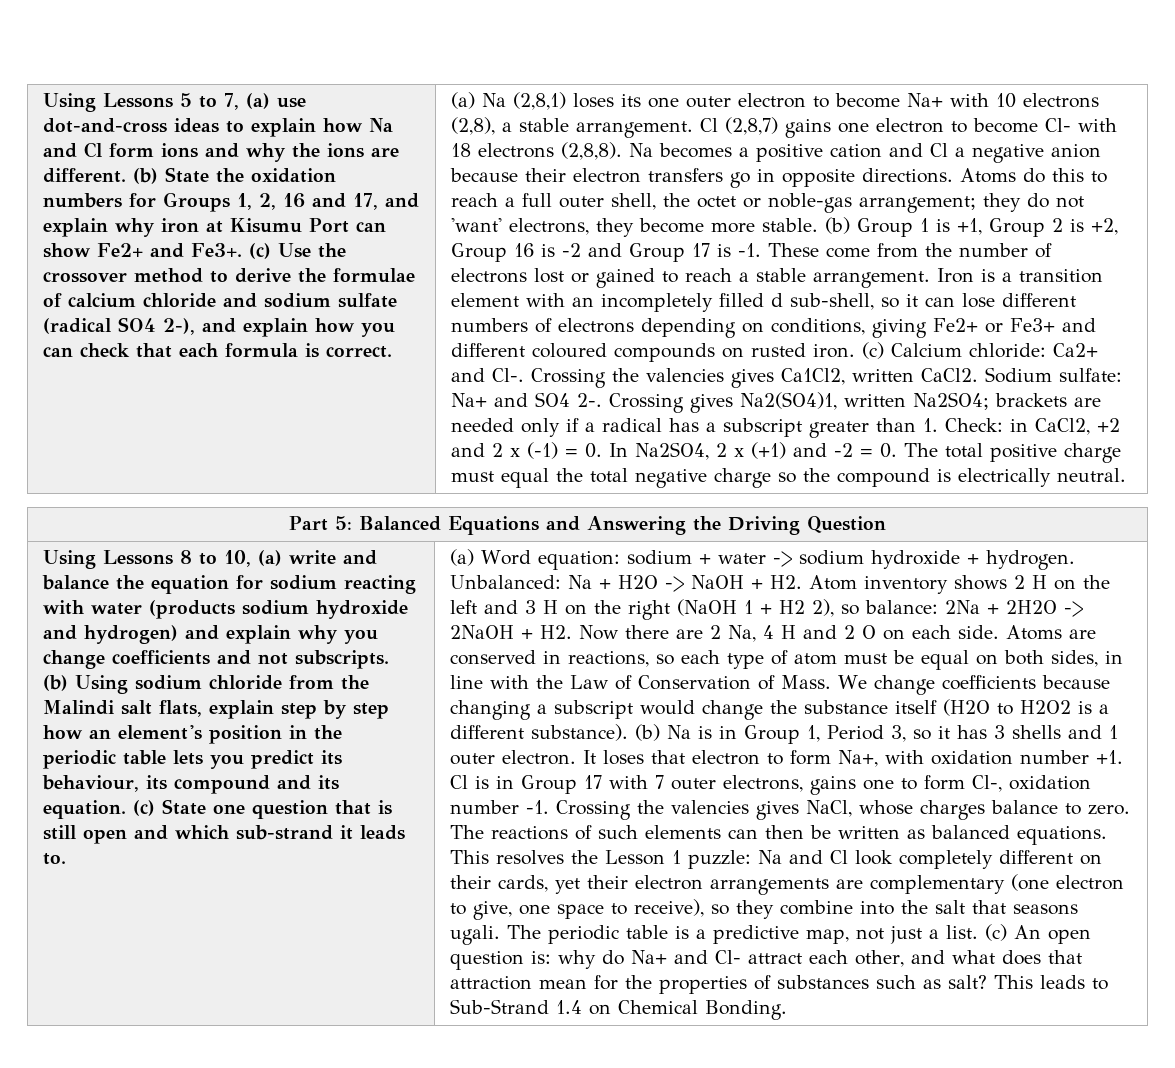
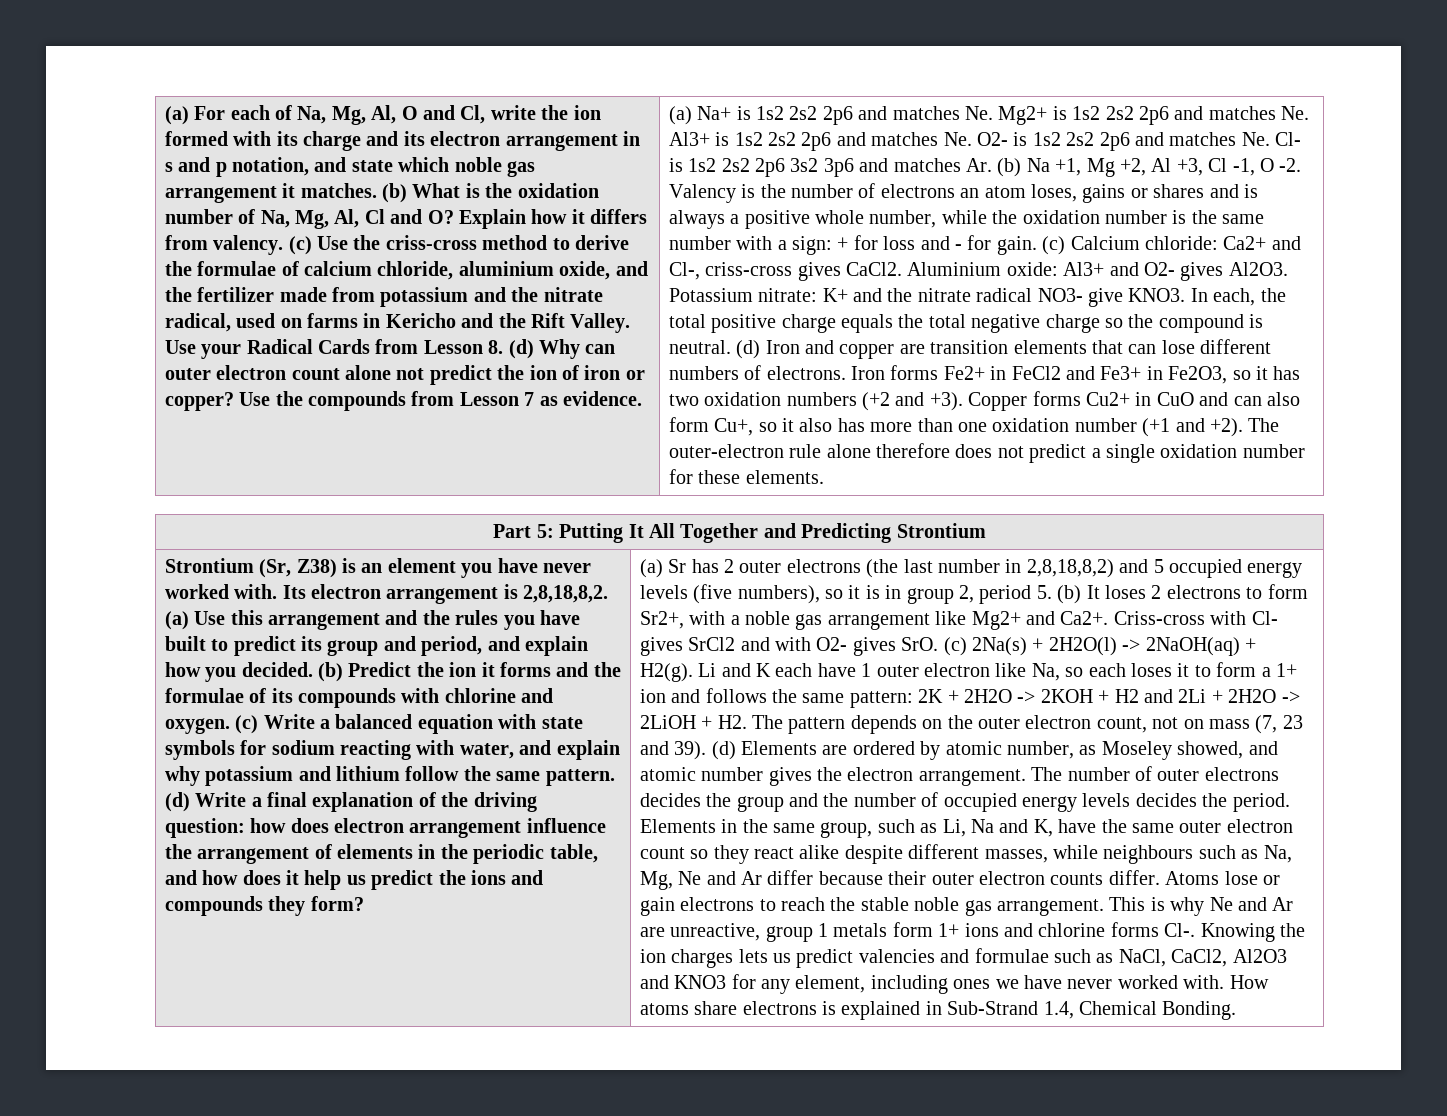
- Using Lessons 5 to 7, (a) use dot-and-cross ideas to explain how Na and Cl form ions and why the ions are different. (b) State the oxidation numbers for Groups 1, 2, 16 and 17, and explain why iron at Kisumu Port can show Fe2+ and Fe3+.
+ (a) For each of Na, Mg, Al, O and Cl, write the ion formed with its charge and its electron arrangement in s and p notation, and state which noble gas arrangement it matches. (b) What is the oxidation number of Na, Mg, Al, Cl and O? Explain how it differs from valency.
- (c) Use the crossover method to derive the formulae of calcium chloride and sodium sulfate (radical SO4 2-), and explain how you can check that each formula is correct. | (a) Na (2,8,1) loses its one outer electron to become Na+ with 10 electrons (2,8), a stable arrangement. Cl (2,8,7) gains one electron to become Cl- with 18 electrons (2,8,8). Na becomes a positive cation and Cl a negative anion because their electron transfers go in opposite directions. Atoms do this to reach a full outer shell, the octet or noble-gas arrangement; they do not 'want' electrons, they become more stable. (b) Group 1 is +1, Group 2 is +2, Group 16 is -2 and Group 17 is -1. These come from the number of electrons lost or gained to reach a stable arrangement. Iron is a transition element with an incompletely filled d sub-shell, so it can lose different numbers of electrons depending on conditions, giving Fe2+ or Fe3+ and different coloured compounds on rusted iron.
+ (c) Use the criss-cross method to derive the formulae of calcium chloride, aluminium oxide, and the fertilizer made from potassium and the nitrate radical, used on farms in Kericho and the Rift Valley. Use your Radical Cards from Lesson 8. (d) Why can outer electron count alone not predict the ion of iron or copper? Use the compounds from Lesson 7 as evidence. | (a) Na+ is 1s2 2s2 2p6 and matches Ne. Mg2+ is 1s2 2s2 2p6 and matches Ne. Al3+ is 1s2 2s2 2p6 and matches Ne. O2- is 1s2 2s2 2p6 and matches Ne. Cl- is 1s2 2s2 2p6 3s2 3p6 and matches Ar. (b) Na +1, Mg +2, Al +3, Cl -1, O -2. Valency is the number of electrons an atom loses, gains or shares and is always a positive whole number, while the oxidation number is the same number with a sign: + for loss and - for gain.
- (c) Calcium chloride: Ca2+ and Cl-. Crossing the valencies gives Ca1Cl2, written CaCl2. Sodium sulfate: Na+ and SO4 2-. Crossing gives Na2(SO4)1, written Na2SO4; brackets are needed only if a radical has a subscript greater than 1. Check: in CaCl2, +2 and 2 x (-1) = 0. In Na2SO4, 2 x (+1) and -2 = 0. The total positive charge must equal the total negative charge so the compound is electrically neutral.
- Part 5: Balanced Equations and Answering the Driving Question
- Using Lessons 8 to 10, (a) write and balance the equation for sodium reacting with water (products sodium hydroxide and hydrogen) and explain why you change coefficients and not subscripts. (b) Using sodium chloride from the Malindi salt flats, explain step by step how an element's position in the periodic table lets you predict its behaviour, its compound and its equation. (c) State one question that is still open and which sub-strand it leads to. | (a) Word equation: sodium + water -> sodium hydroxide + hydrogen. Unbalanced: Na + H2O -> NaOH + H2. Atom inventory shows 2 H on the left and 3 H on the right (NaOH 1 + H2 2), so balance: 2Na + 2H2O -> 2NaOH + H2. Now there are 2 Na, 4 H and 2 O on each side. Atoms are conserved in reactions, so each type of atom must be equal on both sides, in line with the Law of Conservation of Mass. We change coefficients because changing a subscript would change the substance itself (H2O to H2O2 is a different substance). (b) Na is in Group 1, Period 3, so it has 3 shells and 1 outer electron. It loses that electron to form Na+, with oxidation number +1. Cl is in Group 17 with 7 outer electrons, gains one to form Cl-, oxidation number -1. Crossing the valencies gives NaCl, whose charges balance to zero. The reactions of such elements can then be written as balanced equations. This resolves the Lesson 1 puzzle: Na and Cl look completely different on their cards, yet their electron arrangements are complementary (one electron to give, one space to receive), so they combine into the salt that seasons ugali. The periodic table is a predictive map, not just a list. (c) An open question is: why do Na+ and Cl- attract each other, and what does that attraction mean for the properties of substances such as salt? This leads to Sub-Strand 1.4 on Chemical Bonding.
+ (c) Calcium chloride: Ca2+ and Cl-, criss-cross gives CaCl2. Aluminium oxide: Al3+ and O2- gives Al2O3. Potassium nitrate: K+ and the nitrate radical NO3- give KNO3. In each, the total positive charge equals the total negative charge so the compound is neutral. (d) Iron and copper are transition elements that can lose different numbers of electrons. Iron forms Fe2+ in FeCl2 and Fe3+ in Fe2O3, so it has two oxidation numbers (+2 and +3). Copper forms Cu2+ in CuO and can also form Cu+, so it also has more than one oxidation number (+1 and +2). The outer-electron rule alone therefore does not predict a single oxidation number for these elements.
+ Part 5: Putting It All Together and Predicting Strontium
+ Strontium (Sr, Z38) is an element you have never worked with. Its electron arrangement is 2,8,18,8,2. (a) Use this arrangement and the rules you have built to predict its group and period, and explain how you decided. (b) Predict the ion it forms and the formulae of its compounds with chlorine and oxygen. (c) Write a balanced equation with state symbols for sodium reacting with water, and explain why potassium and lithium follow the same pattern. (d) Write a final explanation of the driving question: how does electron arrangement influence the arrangement of elements in the periodic table, and how does it help us predict the ions and compounds they form? | (a) Sr has 2 outer electrons (the last number in 2,8,18,8,2) and 5 occupied energy levels (five numbers), so it is in group 2, period 5. (b) It loses 2 electrons to form Sr2+, with a noble gas arrangement like Mg2+ and Ca2+. Criss-cross with Cl- gives SrCl2 and with O2- gives SrO. (c) 2Na(s) + 2H2O(l) -> 2NaOH(aq) + H2(g). Li and K each have 1 outer electron like Na, so each loses it to form a 1+ ion and follows the same pattern: 2K + 2H2O -> 2KOH + H2 and 2Li + 2H2O -> 2LiOH + H2. The pattern depends on the outer electron count, not on mass (7, 23 and 39). (d) Elements are ordered by atomic number, as Moseley showed, and atomic number gives the electron arrangement. The number of outer electrons decides the group and the number of occupied energy levels decides the period. Elements in the same group, such as Li, Na and K, have the same outer electron count so they react alike despite different masses, while neighbours such as Na, Mg, Ne and Ar differ because their outer electron counts differ. Atoms lose or gain electrons to reach the stable noble gas arrangement. This is why Ne and Ar are unreactive, group 1 metals form 1+ ions and chlorine forms Cl-. Knowing the ion charges lets us predict valencies and formulae such as NaCl, CaCl2, Al2O3 and KNO3 for any element, including ones we have never worked with. How atoms share electrons is explained in Sub-Strand 1.4, Chemical Bonding.

